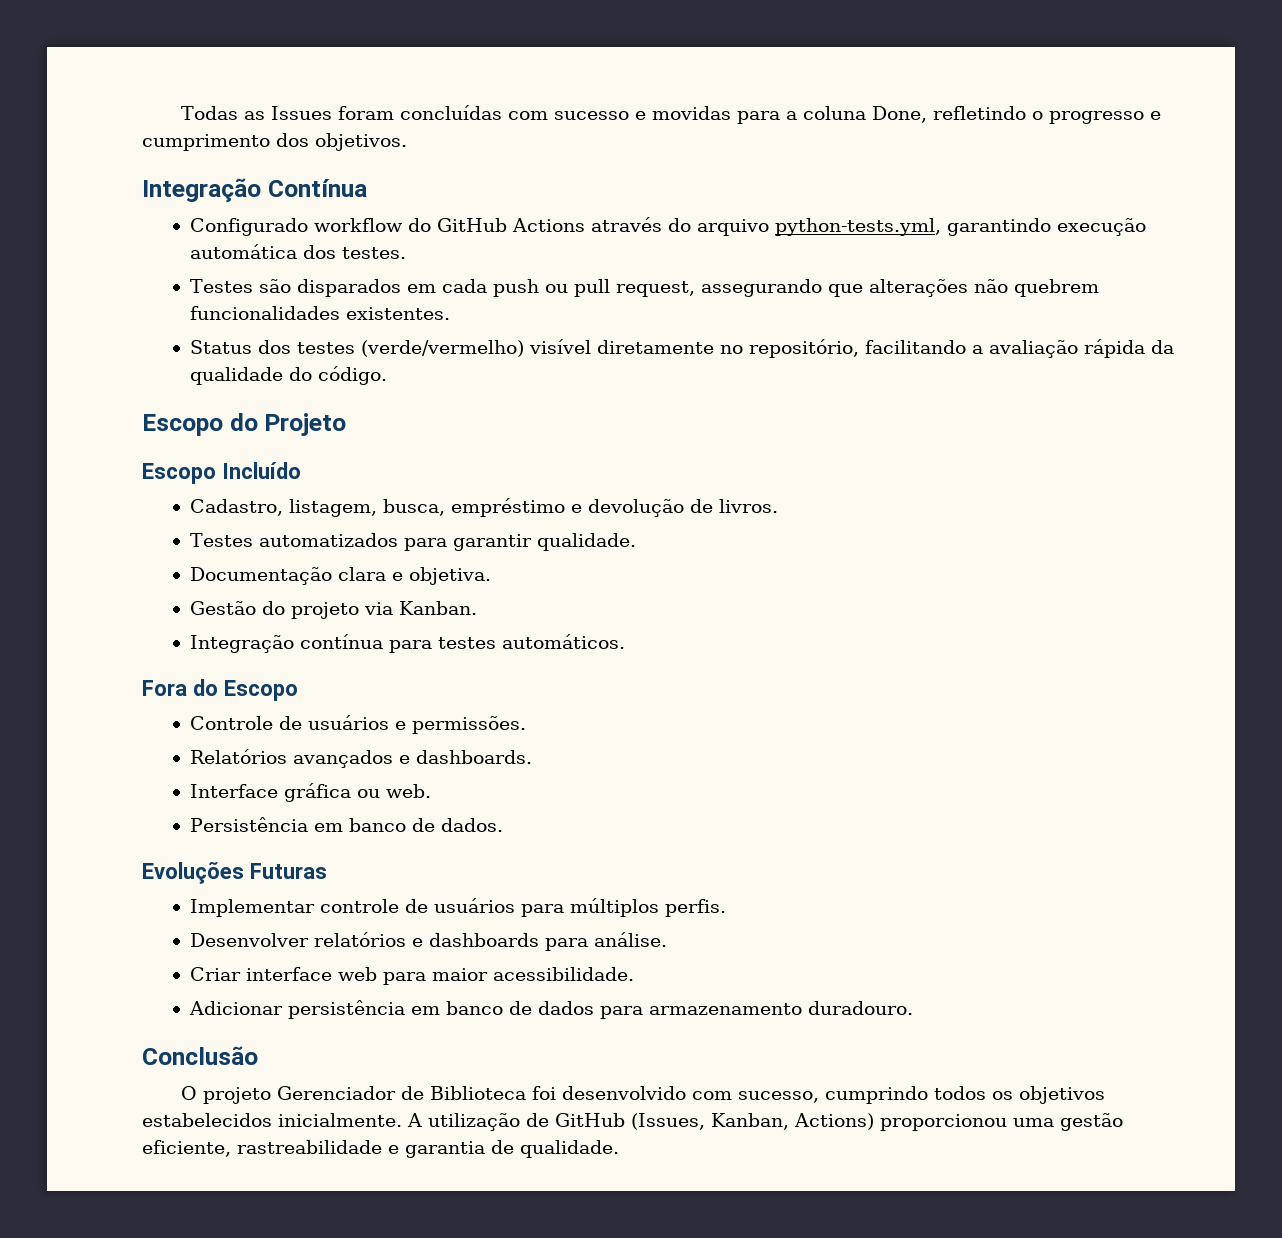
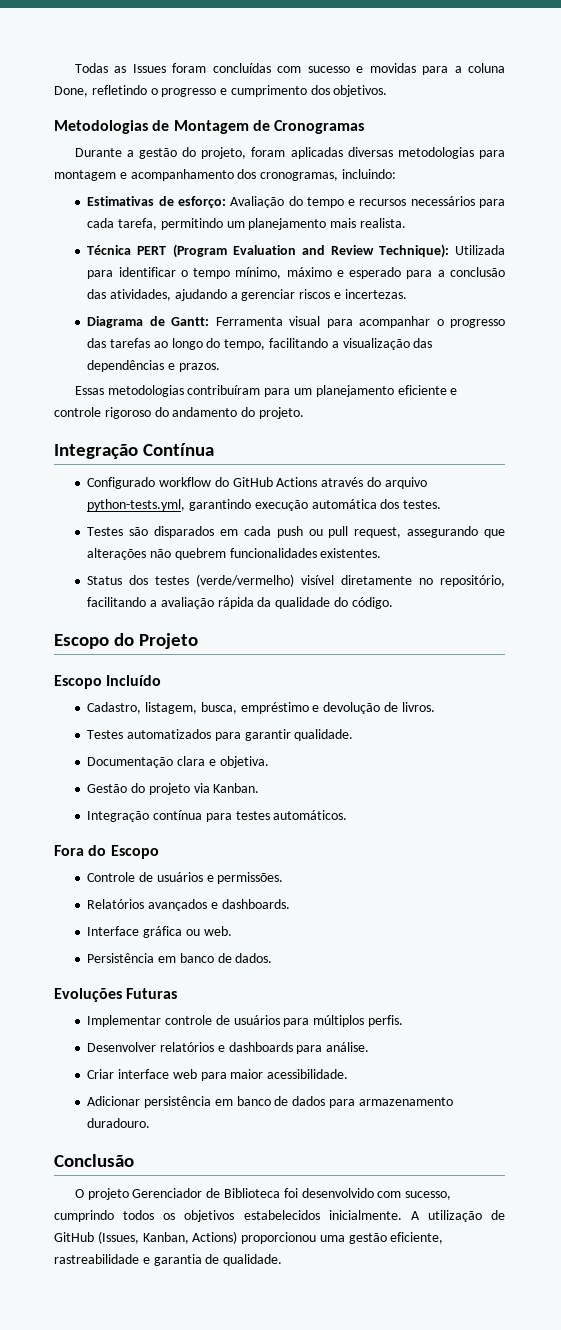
+ Metodologias de Montagem de Cronogramas
+ Durante a gestão do projeto, foram aplicadas diversas metodologias para montagem e acompanhamento dos cronogramas, incluindo:
+ Estimativas de esforço: Avaliação do tempo e recursos necessários para cada tarefa, permitindo um planejamento mais realista.
+ Técnica PERT (Program Evaluation and Review Technique): Utilizada para identificar o tempo mínimo, máximo e esperado para a conclusão das atividades, ajudando a gerenciar riscos e incertezas.
+ Diagrama de Gantt: Ferramenta visual para acompanhar o progresso das tarefas ao longo do tempo, facilitando a visualização das dependências e prazos.
+ Essas metodologias contribuíram para um planejamento eficiente e controle rigoroso do andamento do projeto.

